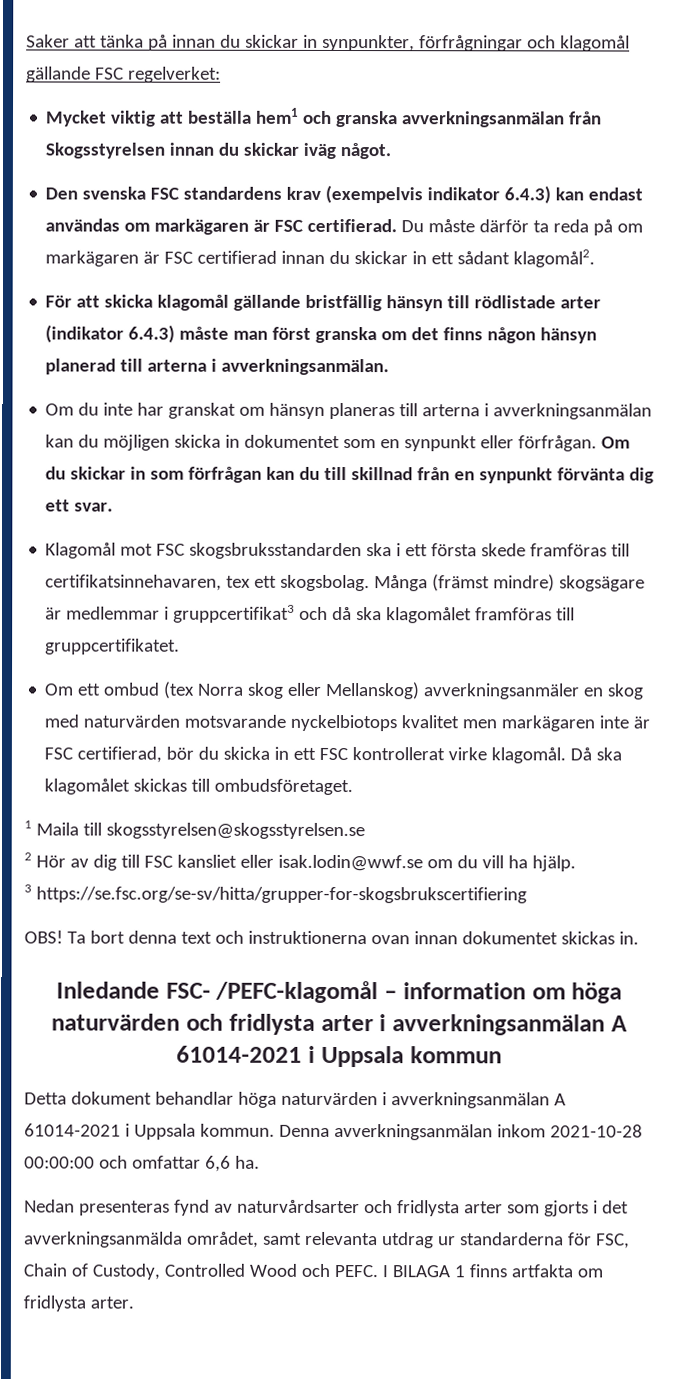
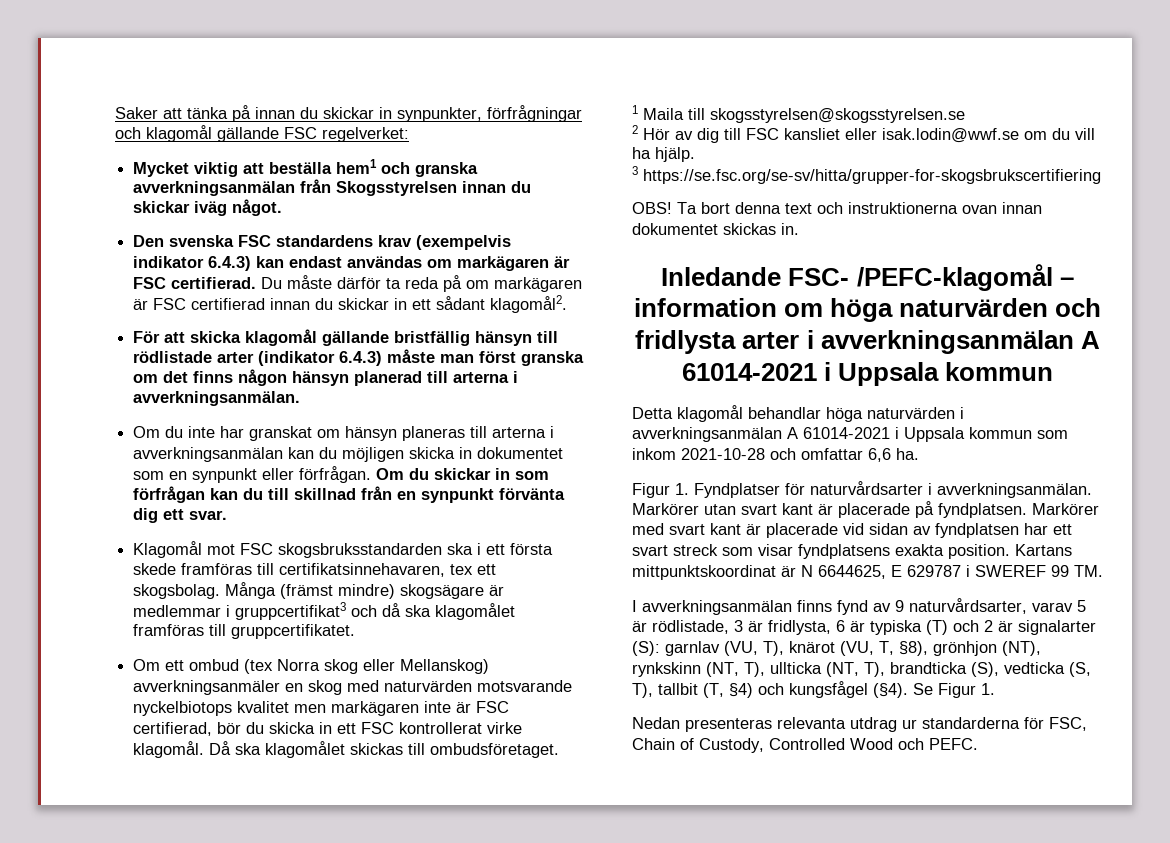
- Detta dokument behandlar höga naturvärden i avverkningsanmälan A 61014-2021 i Uppsala kommun. Denna avverkningsanmälan inkom 2021-10-28 00:00:00 och omfattar 6,6 ha.
+ Detta klagomål behandlar höga naturvärden i avverkningsanmälan A 61014-2021 i Uppsala kommun som inkom 2021-10-28 och omfattar 6,6 ha.
- Nedan presenteras fynd av naturvårdsarter och fridlysta arter som gjorts i det avverkningsanmälda området, samt relevanta utdrag ur standarderna för FSC, Chain of Custody, Controlled Wood och PEFC. I BILAGA 1 finns artfakta om fridlysta arter.
+ Figur 1. Fyndplatser för naturvårdsarter i avverkningsanmälan. Markörer utan svart kant är placerade på fyndplatsen. Markörer med svart kant är placerade vid sidan av fyndplatsen har ett svart streck som visar fyndplatsens exakta position. Kartans mittpunktskoordinat är N 6644625, E 629787 i SWEREF 99 TM.
+ I avverkningsanmälan finns fynd av 9 naturvårdsarter, varav 5 är rödlistade, 3 är fridlysta, 6 är typiska (T) och 2 är signalarter (S): garnlav (VU, T), knärot (VU, T, §8), grönhjon (NT), rynkskinn (NT, T), ullticka (NT, T), brandticka (S), vedticka (S, T), tallbit (T, §4) och kungsfågel (§4). Se Figur 1.
+ Nedan presenteras relevanta utdrag ur standarderna för FSC, Chain of Custody, Controlled Wood och PEFC.

